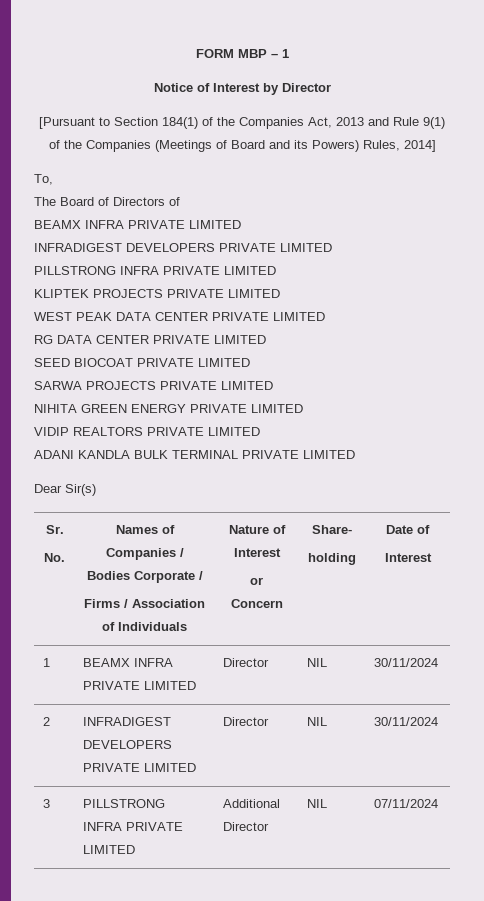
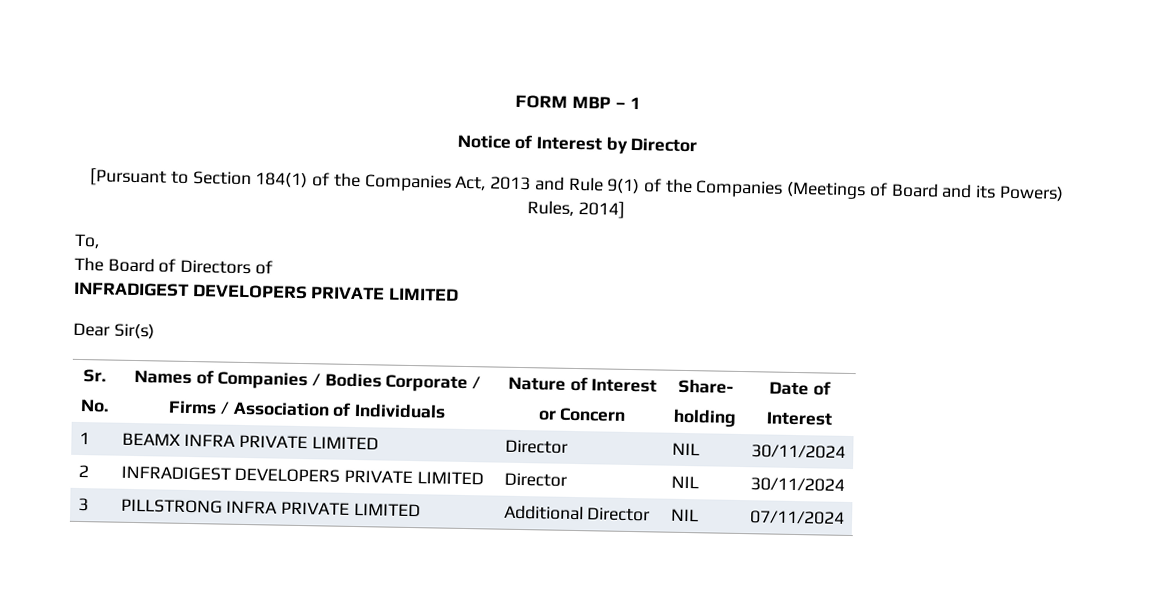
  The Board of Directors of
- BEAMX INFRA PRIVATE LIMITED
  INFRADIGEST DEVELOPERS PRIVATE LIMITED
- PILLSTRONG INFRA PRIVATE LIMITED
- KLIPTEK PROJECTS PRIVATE LIMITED
- WEST PEAK DATA CENTER PRIVATE LIMITED
- RG DATA CENTER PRIVATE LIMITED
- SEED BIOCOAT PRIVATE LIMITED
- SARWA PROJECTS PRIVATE LIMITED
- NIHITA GREEN ENERGY PRIVATE LIMITED
- VIDIP REALTORS PRIVATE LIMITED
- ADANI KANDLA BULK TERMINAL PRIVATE LIMITED

